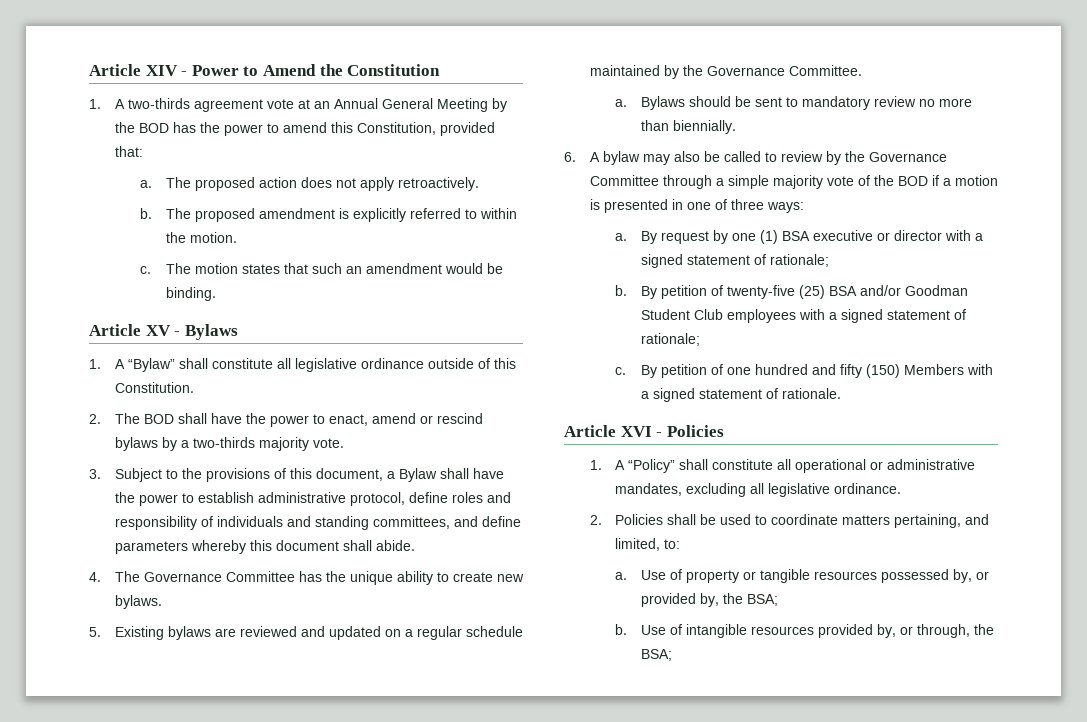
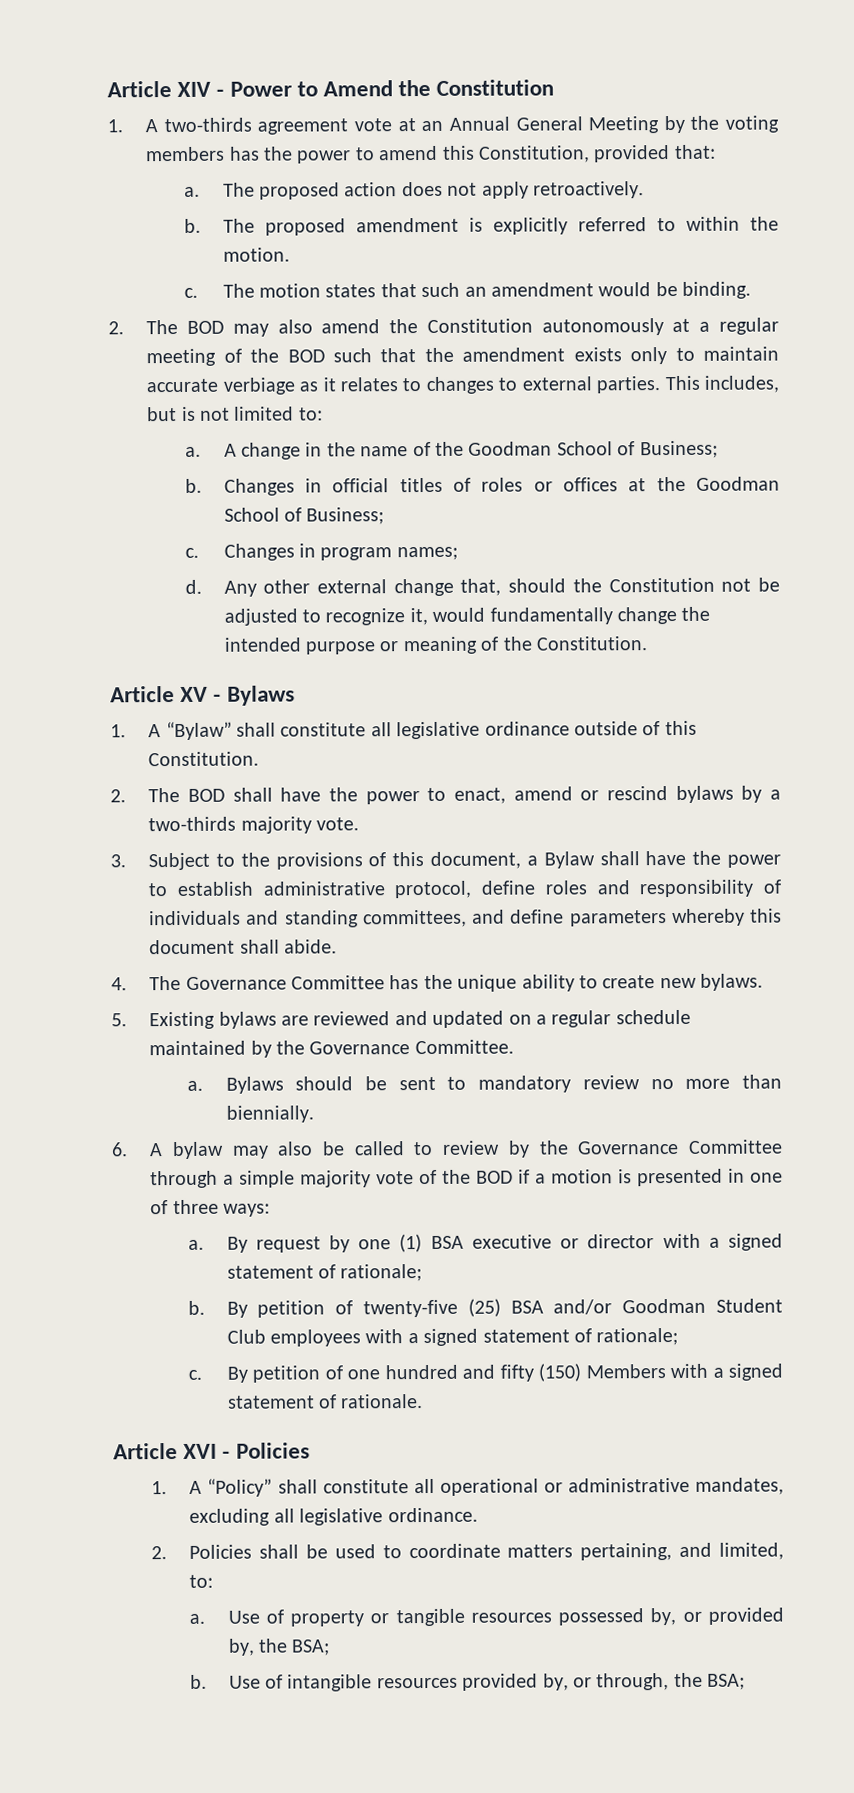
- 1. A two-thirds agreement vote at an Annual General Meeting by the BOD has the power to amend this Constitution, provided that:
+ 1. A two-thirds agreement vote at an Annual General Meeting by the voting members has the power to amend this Constitution, provided that:
+ 2. The BOD may also amend the Constitution autonomously at a regular meeting of the BOD such that the amendment exists only to maintain accurate verbiage as it relates to changes to external parties. This includes, but is not limited to:
+ a. A change in the name of the Goodman School of Business;
+ b. Changes in official titles of roles or offices at the Goodman School of Business;
+ c. Changes in program names;
+ d. Any other external change that, should the Constitution not be adjusted to recognize it, would fundamentally change the intended purpose or meaning of the Constitution.

